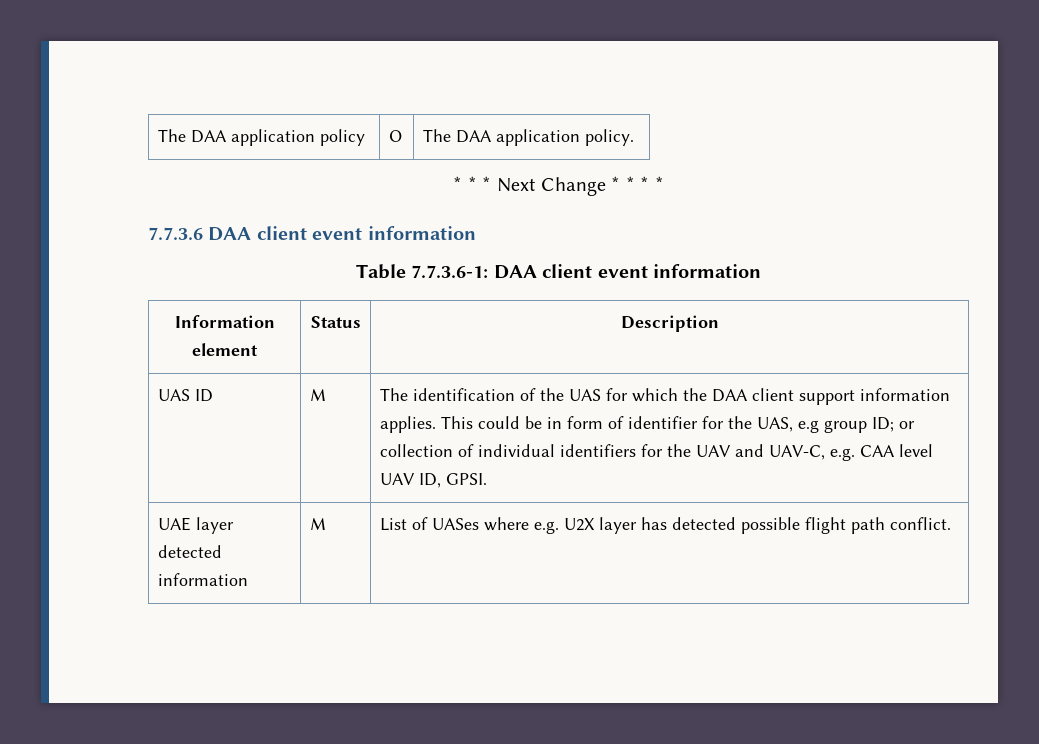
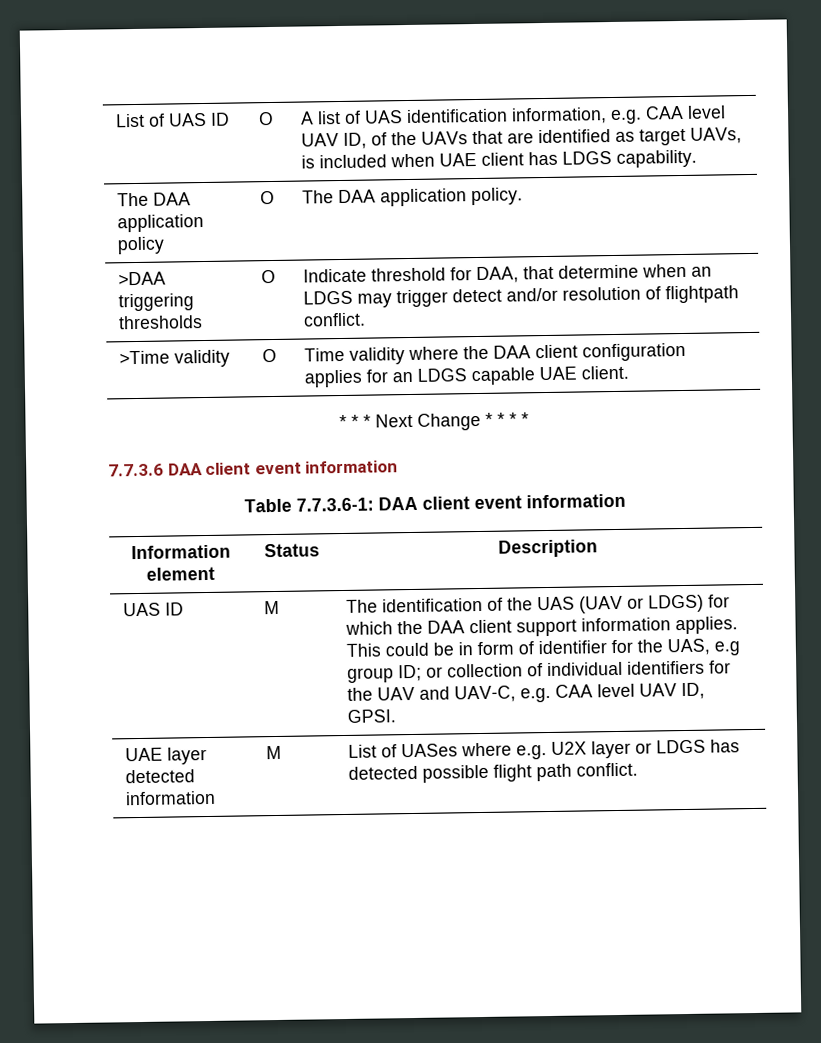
+ List of UAS ID | O | A list of UAS identification information, e.g. CAA level UAV ID, of the UAVs that are identified as target UAVs, is included when UAE client has LDGS capability.
+ >DAA triggering thresholds | O | Indicate threshold for DAA, that determine when an LDGS may trigger detect and/or resolution of flightpath conflict.
+ >Time validity | O | Time validity where the DAA client configuration applies for an LDGS capable UAE client.
- The identification of the UAS for which the DAA client support information applies.
+ The identification of the UAS (UAV or LDGS) for which the DAA client support information applies.
- UAE layer detected information | M | List of UASes where e.g. U2X layer has detected possible flight path conflict.
+ UAE layer detected information | M | List of UASes where e.g. U2X layer or LDGS has detected possible flight path conflict.

